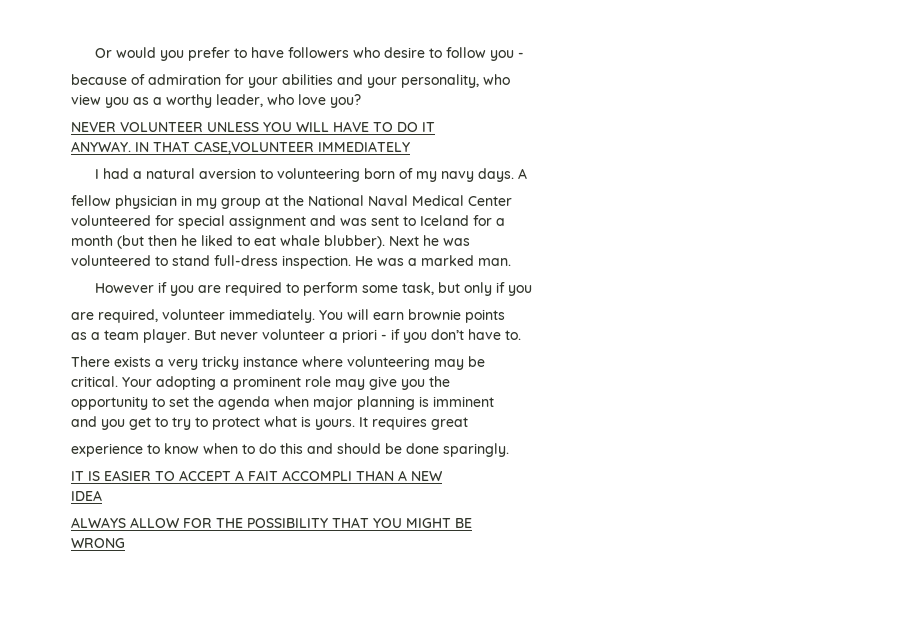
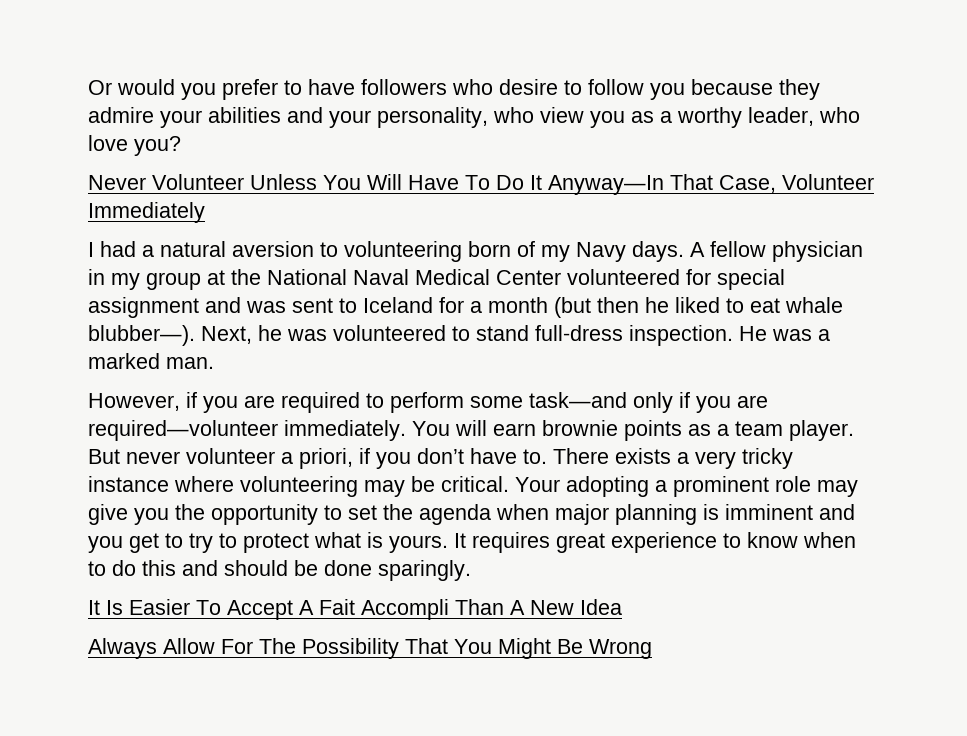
- Or would you prefer to have followers who desire to follow you -
- because of admiration for your abilities and your personality, who
- view you as a worthy leader, who love you?
+ Or would you prefer to have followers who desire to follow you because they admire your abilities and your personality, who view you as a worthy leader, who love you?
- NEVER VOLUNTEER UNLESS YOU WILL HAVE TO DO IT
- ANYWAY. IN THAT CASE,VOLUNTEER IMMEDIATELY
+ Never Volunteer Unless You Will Have To Do It Anyway—In That Case, Volunteer Immediately
- I had a natural aversion to volunteering born of my navy days. A
- fellow physician in my group at the National Naval Medical Center
- volunteered for special assignment and was sent to Iceland for a
- month (but then he liked to eat whale blubber). Next he was
- volunteered to stand full-dress inspection.
+ I had a natural aversion to volunteering born of my Navy days. A fellow physician in my group at the National Naval Medical Center volunteered for special assignment and was sent to Iceland for a month (but then he liked to eat whale blubber—). Next, he was volunteered to stand full-dress inspection.
- However if you are required to perform some task, but only if you
- are required, volunteer immediately.
+ However, if you are required to perform some task—and only if you are required—volunteer immediately.
- You will earn brownie points
- as a team player.
+ You will earn brownie points as a team player.
- But never volunteer a priori - if you don’t have to.
- There exists a very tricky instance where volunteering may be
- critical.
+ But never volunteer a priori, if you don’t have to. There exists a very tricky instance where volunteering may be critical.
- Your adopting a prominent role may give you the
- opportunity to set the agenda when major planning is imminent
- and you get to try to protect what is yours.
+ Your adopting a prominent role may give you the opportunity to set the agenda when major planning is imminent and you get to try to protect what is yours.
- It requires great
- experience to know when to do this and should be done sparingly.
+ It requires great experience to know when to do this and should be done sparingly.
- IT IS EASIER TO ACCEPT A FAIT ACCOMPLI THAN A NEW
- IDEA
- ALWAYS ALLOW FOR THE POSSIBILITY THAT YOU MIGHT BE
- WRONG
+ It Is Easier To Accept A Fait Accompli Than A New Idea
+ Always Allow For The Possibility That You Might Be Wrong

